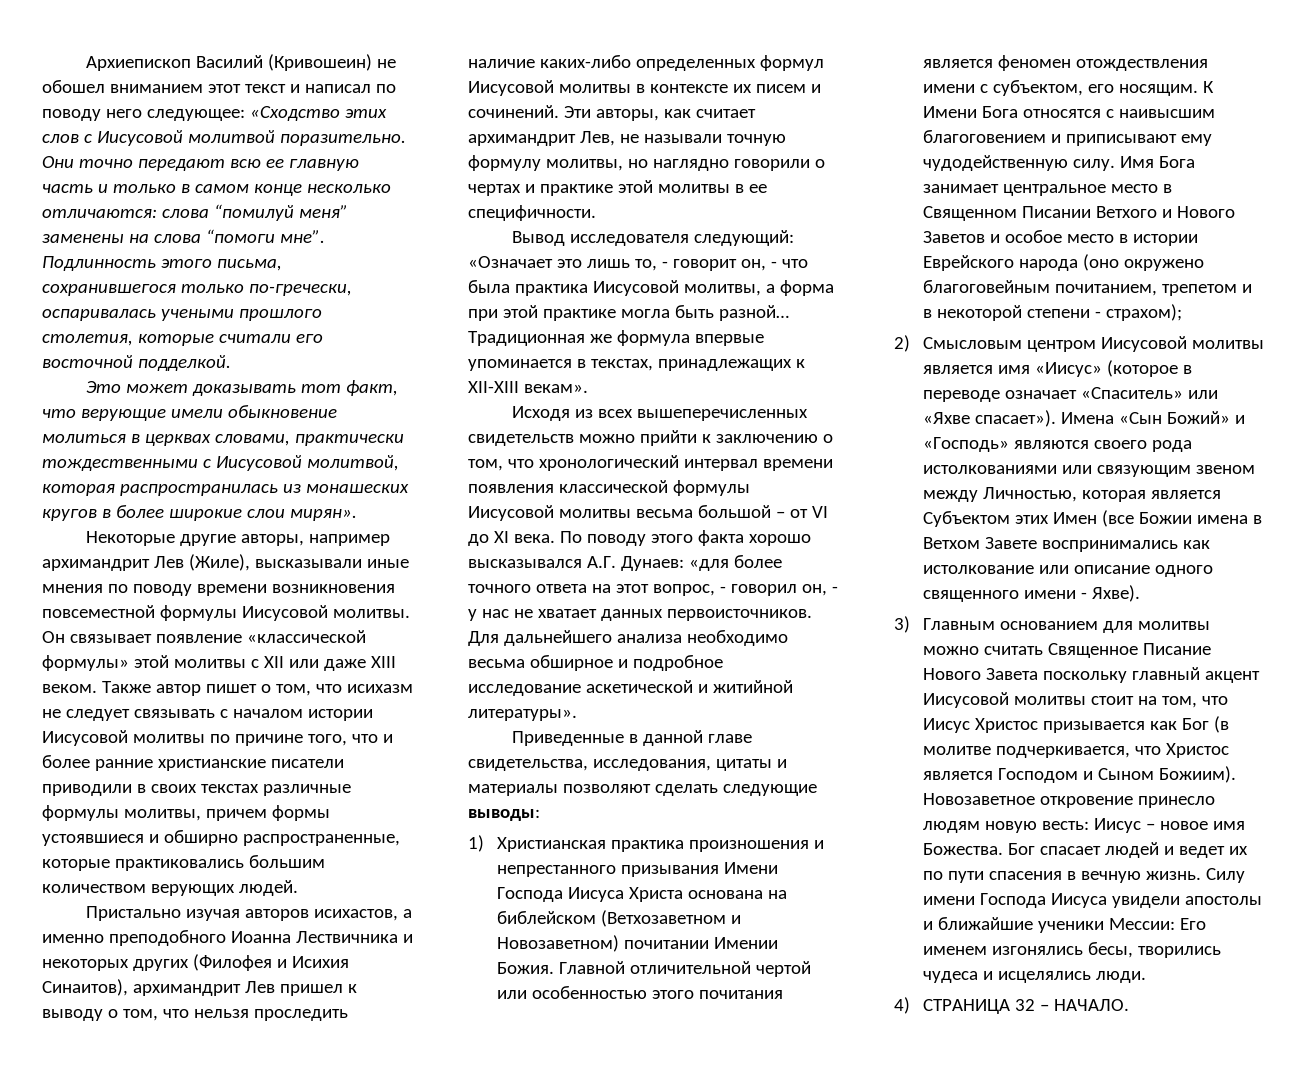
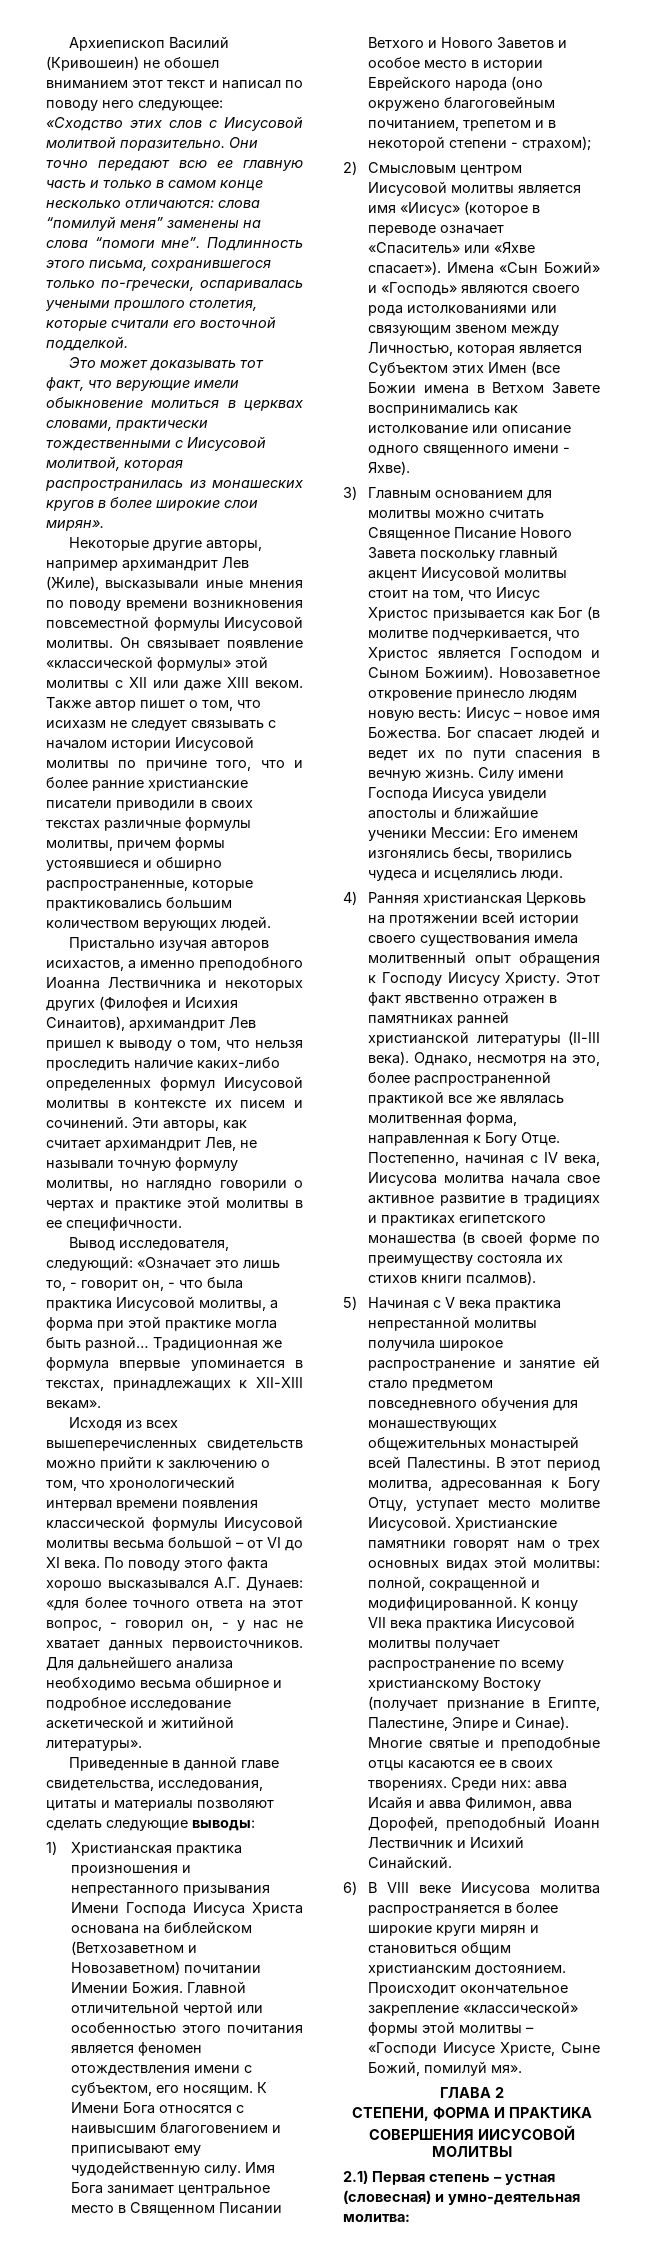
- Вывод исследователя следующий: «Означает это лишь то, - говорит он, - что была практика Иисусовой молитвы, а форма при этой практике могла быть разной…
+ Вывод исследователя, следующий: «Означает это лишь то, - говорит он, - что была практика Иисусовой молитвы, а форма при этой практике могла быть разной…
- 4) СТРАНИЦА 32 – НАЧАЛО.
+ 4) Ранняя христианская Церковь на протяжении всей истории своего существования имела молитвенный опыт обращения к Господу Иисусу Христу. Этот факт явственно отражен в памятниках ранней христианской литературы (II-III века). Однако, несмотря на это, более распространенной практикой все же являлась молитвенная форма, направленная к Богу Отце. Постепенно, начиная с IV века, Иисусова молитва начала свое активное развитие в традициях и практиках египетского монашества (в своей форме по преимуществу состояла их стихов книги псалмов).
+ 5) Начиная с V века практика непрестанной молитвы получила широкое распространение и занятие ей стало предметом повседневного обучения для монашествующих общежительных монастырей всей Палестины. В этот период молитва, адресованная к Богу Отцу, уступает место молитве Иисусовой. Христианские памятники говорят нам о трех основных видах этой молитвы: полной, сокращенной и модифицированной. К концу VII века практика Иисусовой молитвы получает распространение по всему христианскому Востоку (получает признание в Египте, Палестине, Эпире и Синае). Многие святые и преподобные отцы касаются ее в своих творениях. Среди них: авва Исайя и авва Филимон, авва Дорофей, преподобный Иоанн Лествичник и Исихий Синайский.
+ 6) В VIII веке Иисусова молитва распространяется в более широкие круги мирян и становиться общим христианским достоянием. Происходит окончательное закрепление «классической» формы этой молитвы – «Господи Иисусе Христе, Сыне Божий, помилуй мя».
+ ГЛАВА 2
+ СТЕПЕНИ, ФОРМА И ПРАКТИКА СОВЕРШЕНИЯ ИИСУСОВОЙ МОЛИТВЫ
+ 2.1) Первая степень – устная (словесная) и умно-деятельная молитва:

